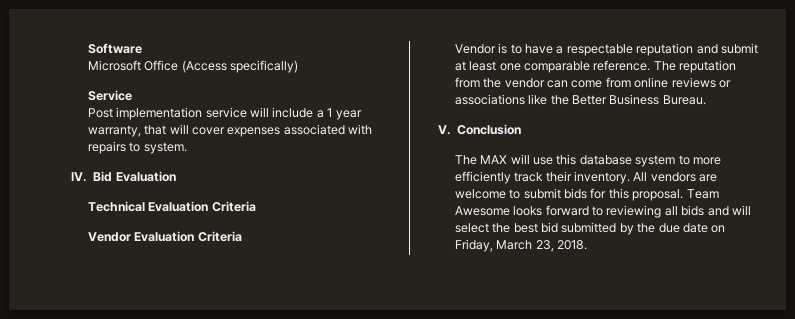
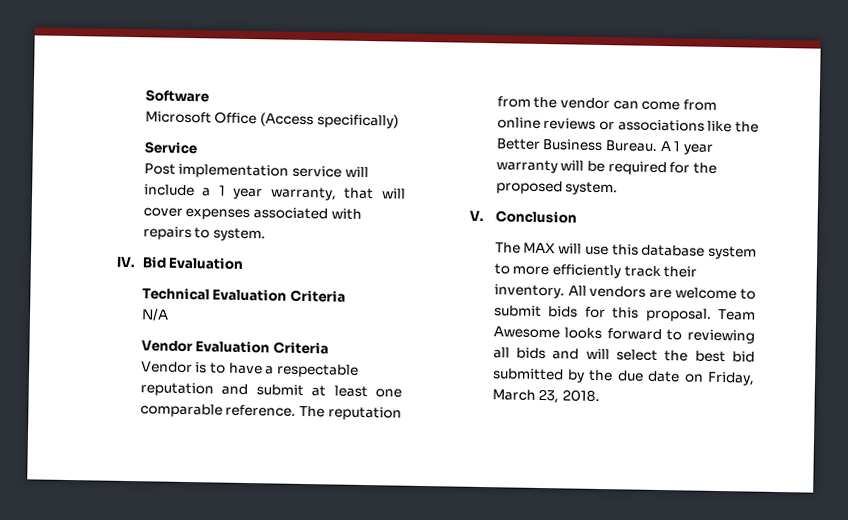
+ N/A
+ A 1 year warranty will be required for the proposed system.

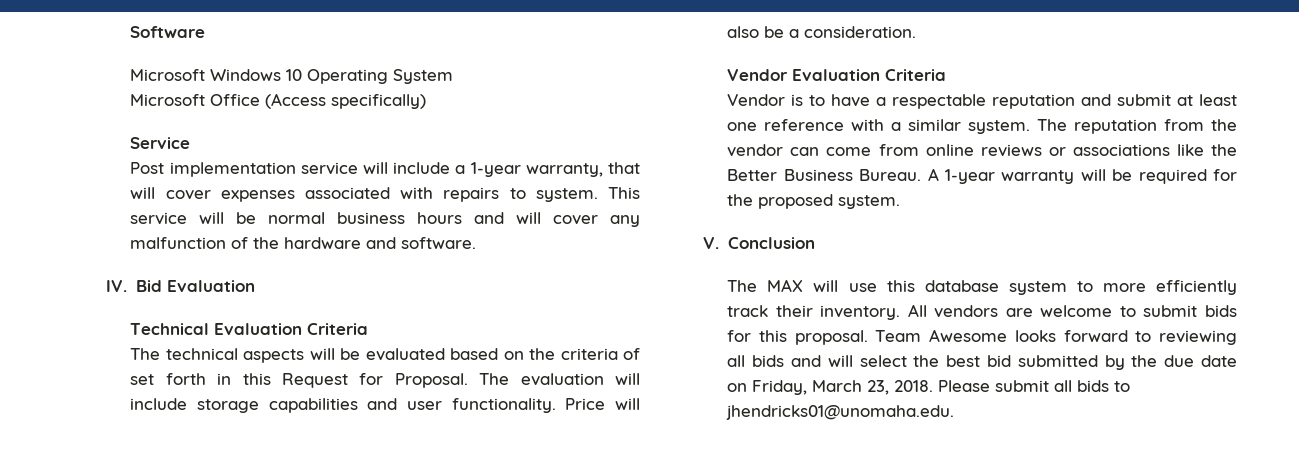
+ Microsoft Windows 10 Operating System
- Post implementation service will include a 1 year warranty, that will cover expenses associated with repairs to system.
+ Post implementation service will include a 1-year warranty, that will cover expenses associated with repairs to system. This service will be normal business hours and will cover any malfunction of the hardware and software.
- N/A
+ The technical aspects will be evaluated based on the criteria of set forth in this Request for Proposal. The evaluation will include storage capabilities and user functionality. Price will also be a consideration.
- Vendor is to have a respectable reputation and submit at least one comparable reference.
+ Vendor is to have a respectable reputation and submit at least one reference with a similar system.
- A 1 year warranty will be required for the proposed system.
+ A 1-year warranty will be required for the proposed system.
+ Please submit all bids to jhendricks01@unomaha.edu.

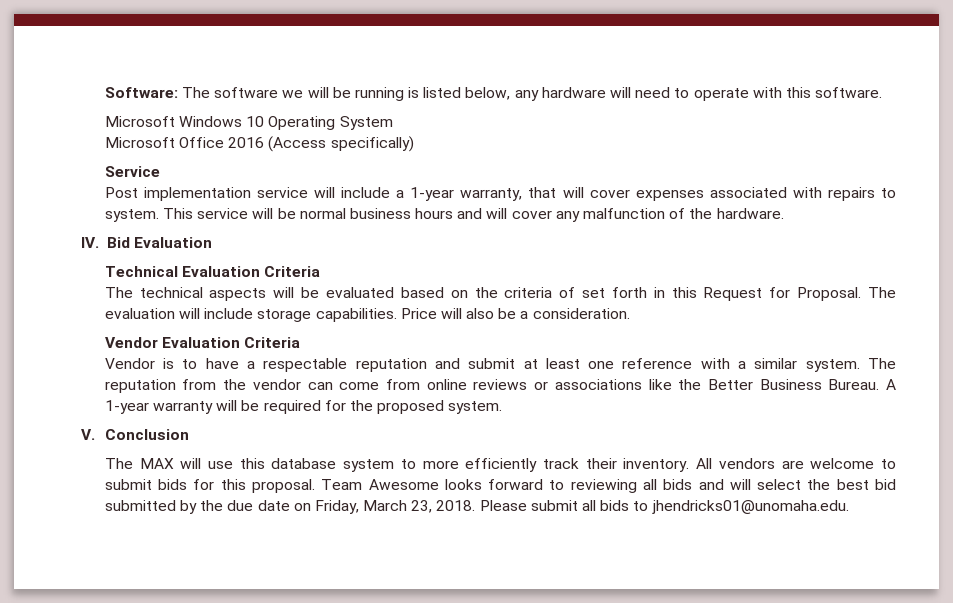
- Software
+ Software: The software we will be running is listed below, any hardware will need to operate with this software.
- Microsoft Office (Access specifically)
+ Microsoft Office 2016 (Access specifically)
- This service will be normal business hours and will cover any malfunction of the hardware and software.
+ This service will be normal business hours and will cover any malfunction of the hardware.
- The evaluation will include storage capabilities and user functionality.
+ The evaluation will include storage capabilities.

